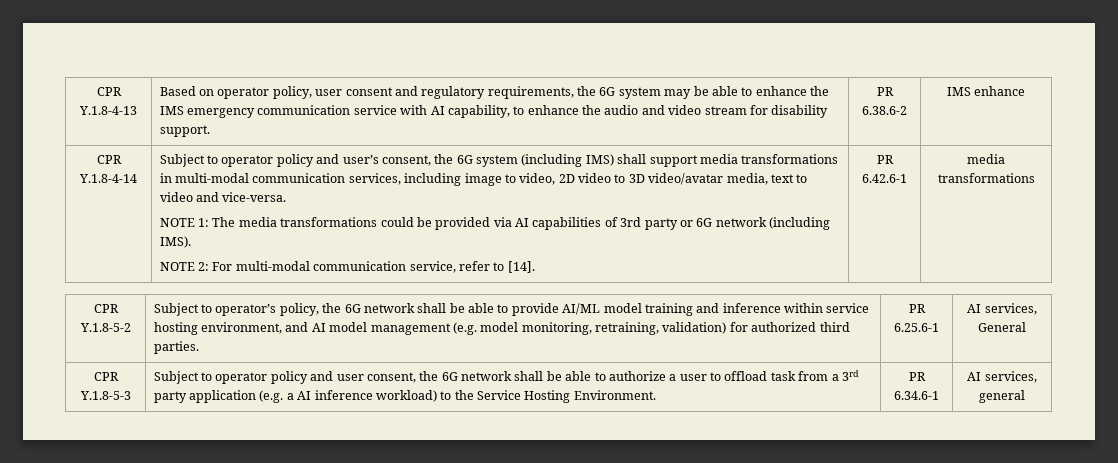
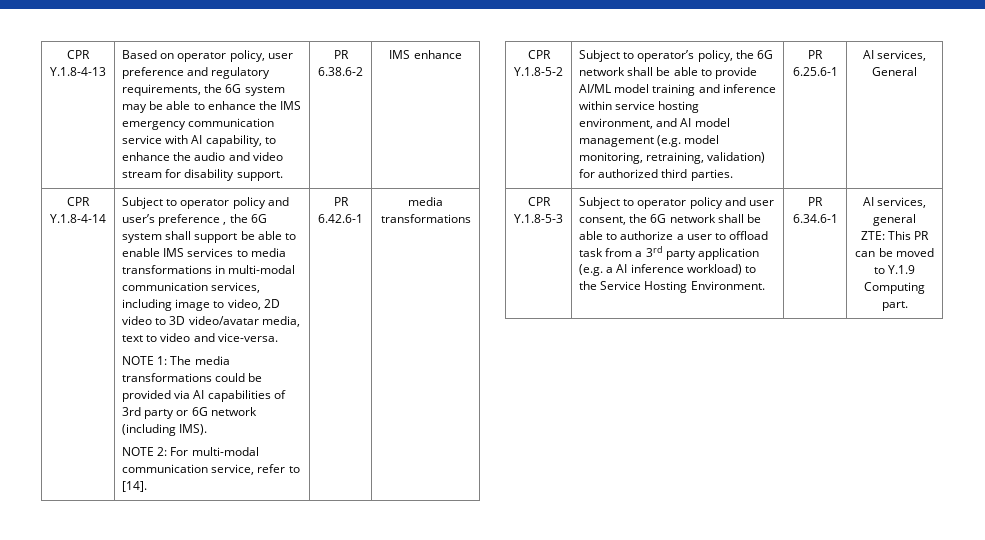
- Based on operator policy, user consent and regulatory requirements, the 6G system may be able to enhance the IMS emergency communication service with AI capability, to enhance the audio and video stream for disability support.
+ Based on operator policy, user preference and regulatory requirements, the 6G system may be able to enhance the IMS emergency communication service with AI capability, to enhance the audio and video stream for disability support.
- Subject to operator policy and user’s consent, the 6G system (including IMS) shall support media transformations in multi-modal communication services, including image to video, 2D video to 3D video/avatar media, text to video and vice-versa.
+ Subject to operator policy and user’s preference , the 6G system shall support be able to enable IMS services to media transformations in multi-modal communication services, including image to video, 2D video to 3D video/avatar media, text to video and vice-versa.
+ ZTE: This PR can be moved to Y.1.9 Computing part.

